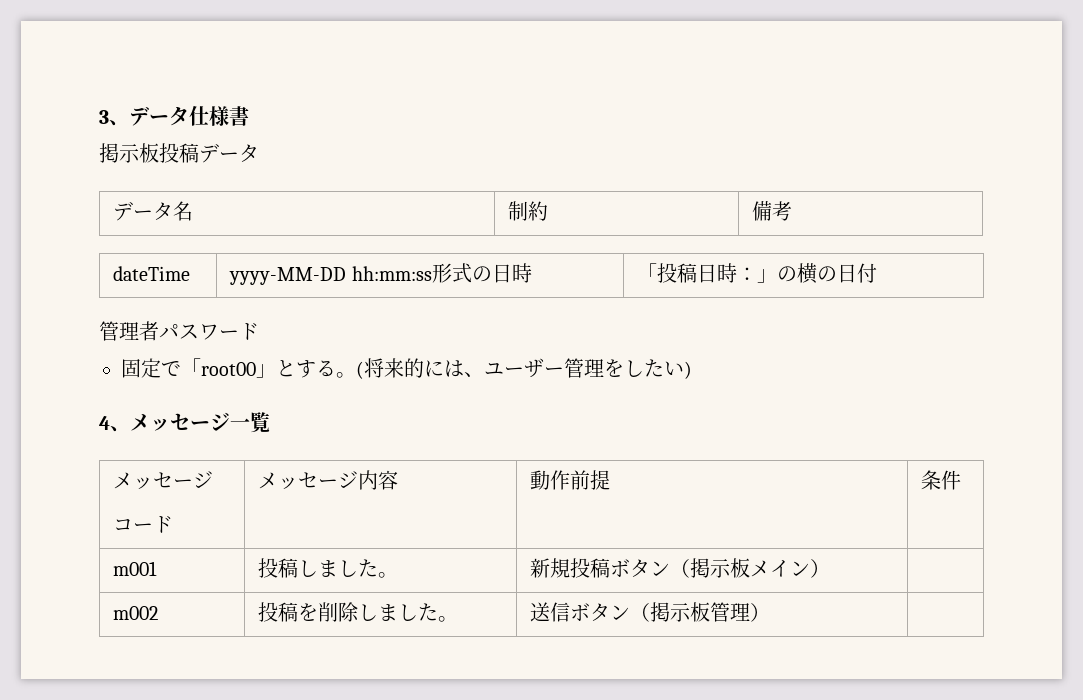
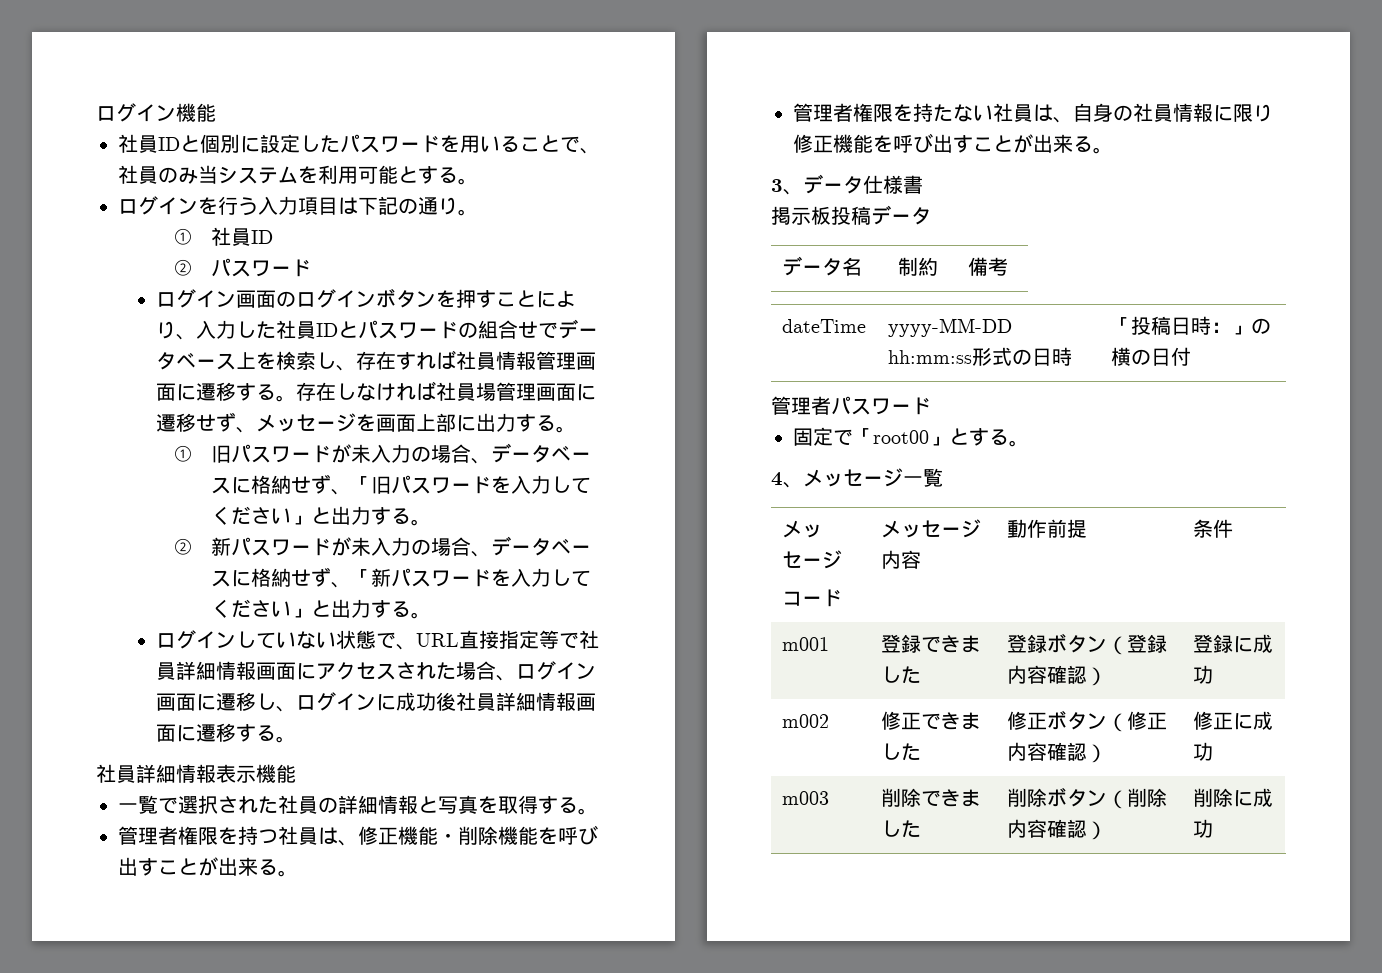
+ ログイン機能
+ 社員IDと個別に設定したパスワードを用いることで、社員のみ当システムを利用可能とする。
+ ログインを行う入力項目は下記の通り。
+ ①社員ID
+ ②パスワード
+ ログイン画面のログインボタンを押すことにより、入力した社員IDとパスワードの組合せでデータベース上を検索し、存在すれば社員情報管理画面に遷移する。存在しなければ社員場管理画面に遷移せず、メッセージを画面上部に出力する。
+ ①旧パスワードが未入力の場合、データベースに格納せず、「旧パスワードを入力してください」と出力する。
+ ②新パスワードが未入力の場合、データベースに格納せず、「新パスワードを入力してください」と出力する。
+ ログインしていない状態で、URL直接指定等で社員詳細情報画面にアクセスされた場合、ログイン画面に遷移し、ログインに成功後社員詳細情報画面に遷移する。
+ 社員詳細情報表示機能
+ 一覧で選択された社員の詳細情報と写真を取得する。
+ 管理者権限を持つ社員は、修正機能・削除機能を呼び出すことが出来る。
+ 管理者権限を持たない社員は、自身の社員情報に限り修正機能を呼び出すことが出来る。
- (将来的には、ユーザー管理をしたい)
- m001 | 投稿しました。 | 新規投稿ボタン（掲示板メイン） |
- m002 | 投稿を削除しました。 | 送信ボタン（掲示板管理） |
+ m001 | 登録できました | 登録ボタン（登録内容確認） | 登録に成功
+ m002 | 修正できました | 修正ボタン（修正内容確認） | 修正に成功
+ m003 | 削除できました | 削除ボタン（削除内容確認） | 削除に成功

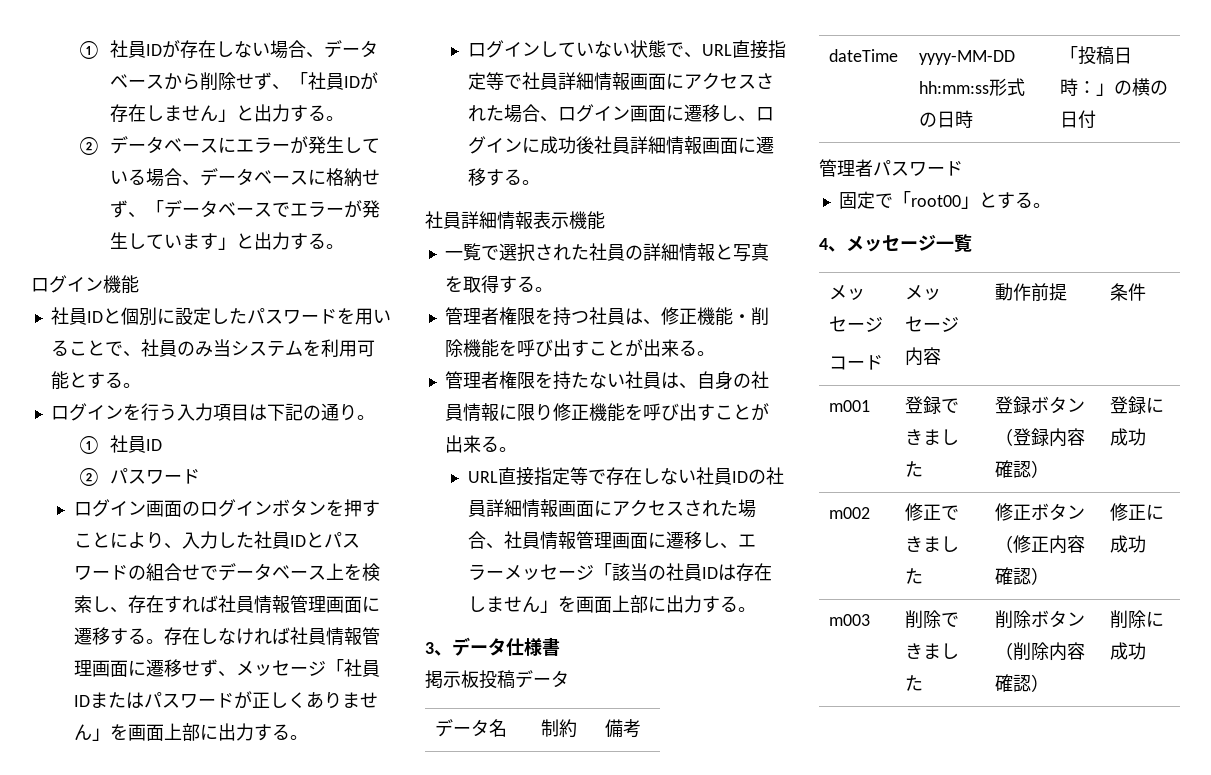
+ ①社員IDが存在しない場合、データベースから削除せず、「社員IDが存在しません」と出力する。
+ ②データベースにエラーが発生している場合、データベースに格納せず、「データベースでエラーが発生しています」と出力する。
- 存在しなければ社員場管理画面に遷移せず、メッセージを画面上部に出力する。
- ①旧パスワードが未入力の場合、データベースに格納せず、「旧パスワードを入力してください」と出力する。
- ②新パスワードが未入力の場合、データベースに格納せず、「新パスワードを入力してください」と出力する。
+ 存在しなければ社員情報管理画面に遷移せず、メッセージ「社員IDまたはパスワードが正しくありません」を画面上部に出力する。
+ URL直接指定等で存在しない社員IDの社員詳細情報画面にアクセスされた場合、社員情報管理画面に遷移し、エラーメッセージ「該当の社員IDは存在しません」を画面上部に出力する。

